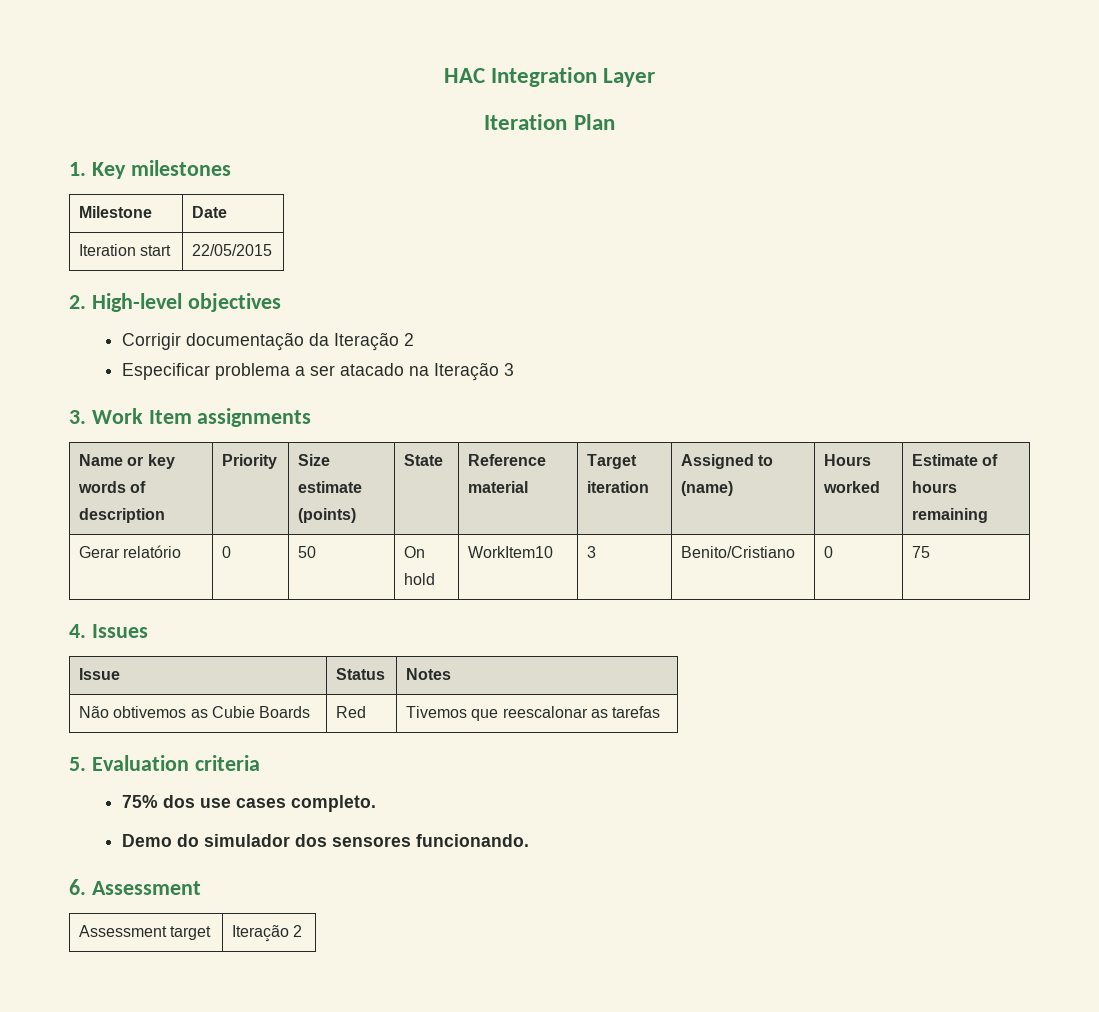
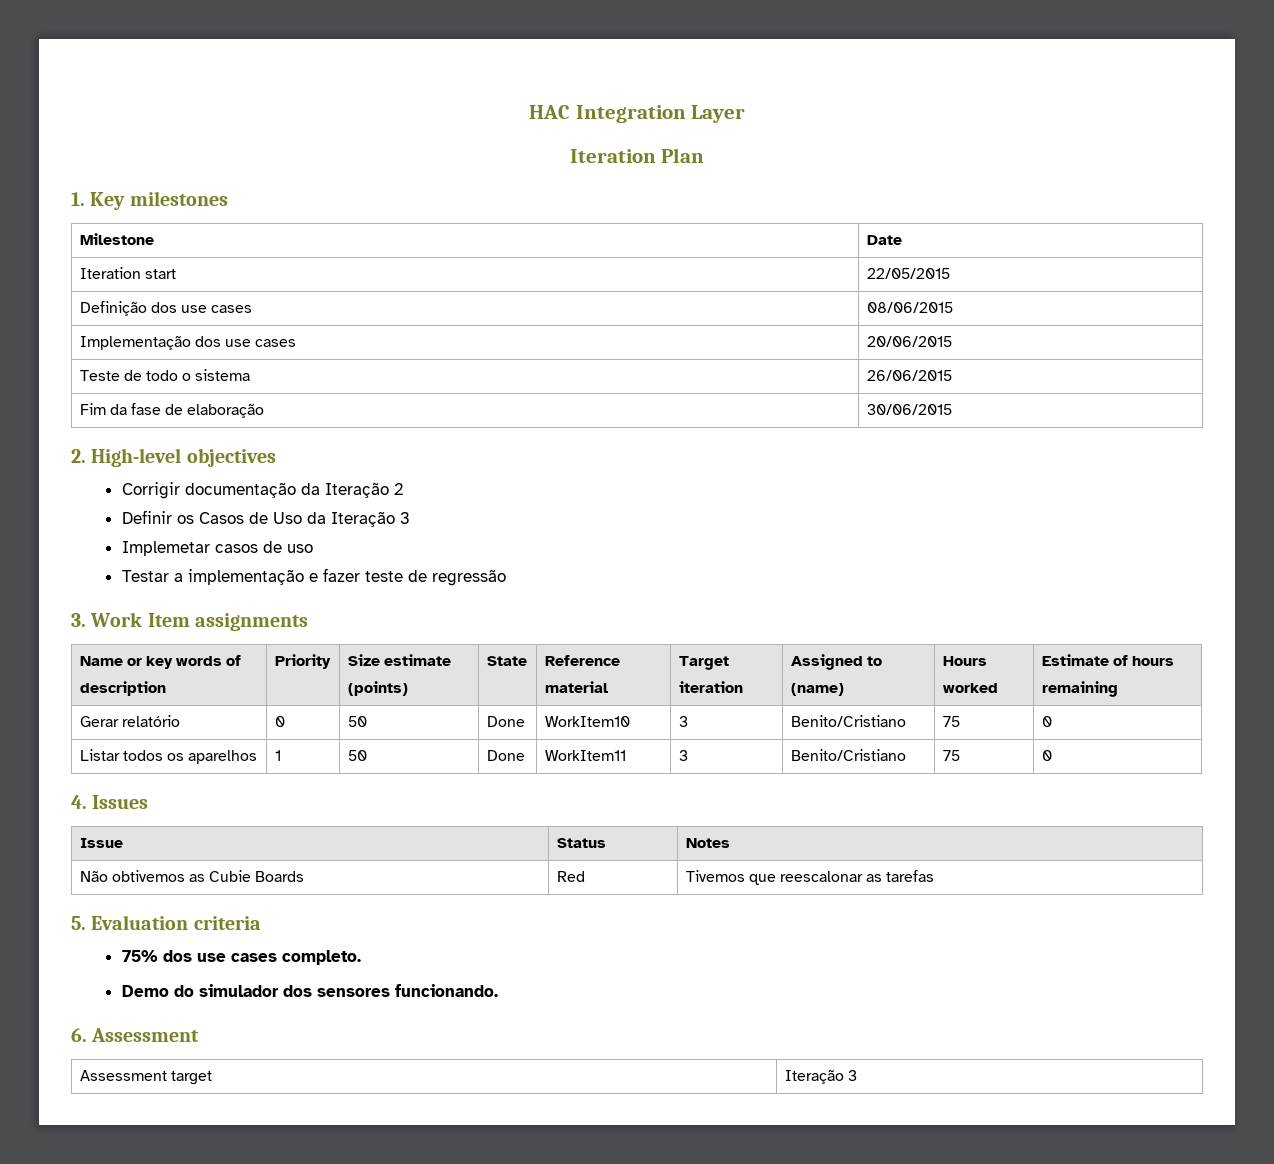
+ Definição dos use cases | 08/06/2015
+ Implementação dos use cases | 20/06/2015
+ Teste de todo o sistema | 26/06/2015
+ Fim da fase de elaboração | 30/06/2015
- Especificar problema a ser atacado na Iteração 3
+ Definir os Casos de Uso da Iteração 3
+ Implemetar casos de uso
+ Testar a implementação e fazer teste de regressão
- Gerar relatório | 0 | 50 | On hold | WorkItem10 | 3 | Benito/Cristiano | 0 | 75
+ Gerar relatório | 0 | 50 | Done | WorkItem10 | 3 | Benito/Cristiano | 75 | 0
+ Listar todos os aparelhos | 1 | 50 | Done | WorkItem11 | 3 | Benito/Cristiano | 75 | 0
- Assessment target | Iteração 2
+ Assessment target | Iteração 3

